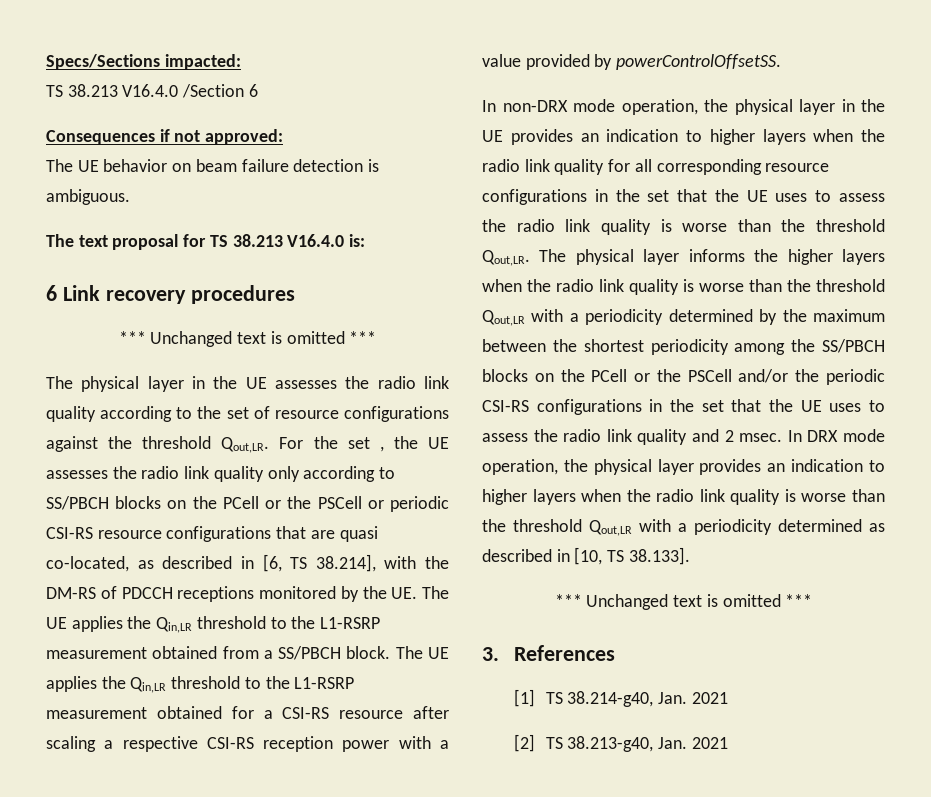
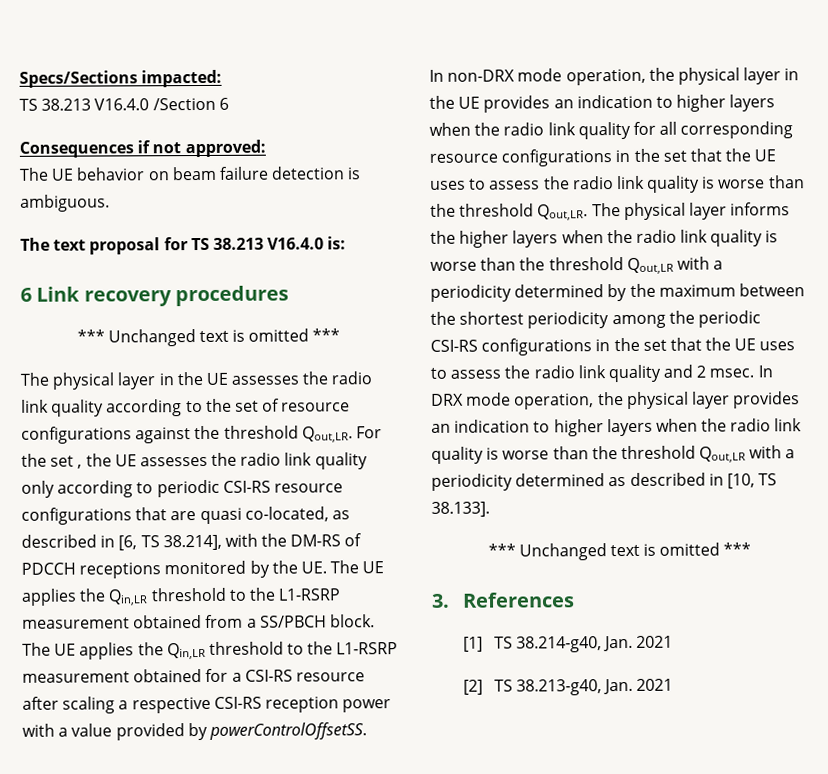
- For the set , the UE assesses the radio link quality only according to SS/PBCH blocks on the PCell or the PSCell or periodic CSI-RS resource configurations that are quasi co-located, as described in [6, TS 38.214], with the DM-RS of PDCCH receptions monitored by the UE. The UE applies the Qin,LR threshold to the L1-RSRP measurement obtained from a SS/PBCH block.
+ For the set , the UE assesses the radio link quality only according to periodic CSI-RS resource configurations that are quasi co-located, as described in [6, TS 38.214], with the DM-RS of PDCCH receptions monitored by the UE. The UE applies the Qin,LR threshold to the L1-RSRP measurement obtained from a SS/PBCH block.
- The physical layer informs the higher layers when the radio link quality is worse than the threshold Qout,LR with a periodicity determined by the maximum between the shortest periodicity among the SS/PBCH blocks on the PCell or the PSCell and/or the periodic CSI-RS configurations in the set that the UE uses to assess the radio link quality and 2 msec.
+ The physical layer informs the higher layers when the radio link quality is worse than the threshold Qout,LR with a periodicity determined by the maximum between the shortest periodicity among the periodic CSI-RS configurations in the set that the UE uses to assess the radio link quality and 2 msec.

